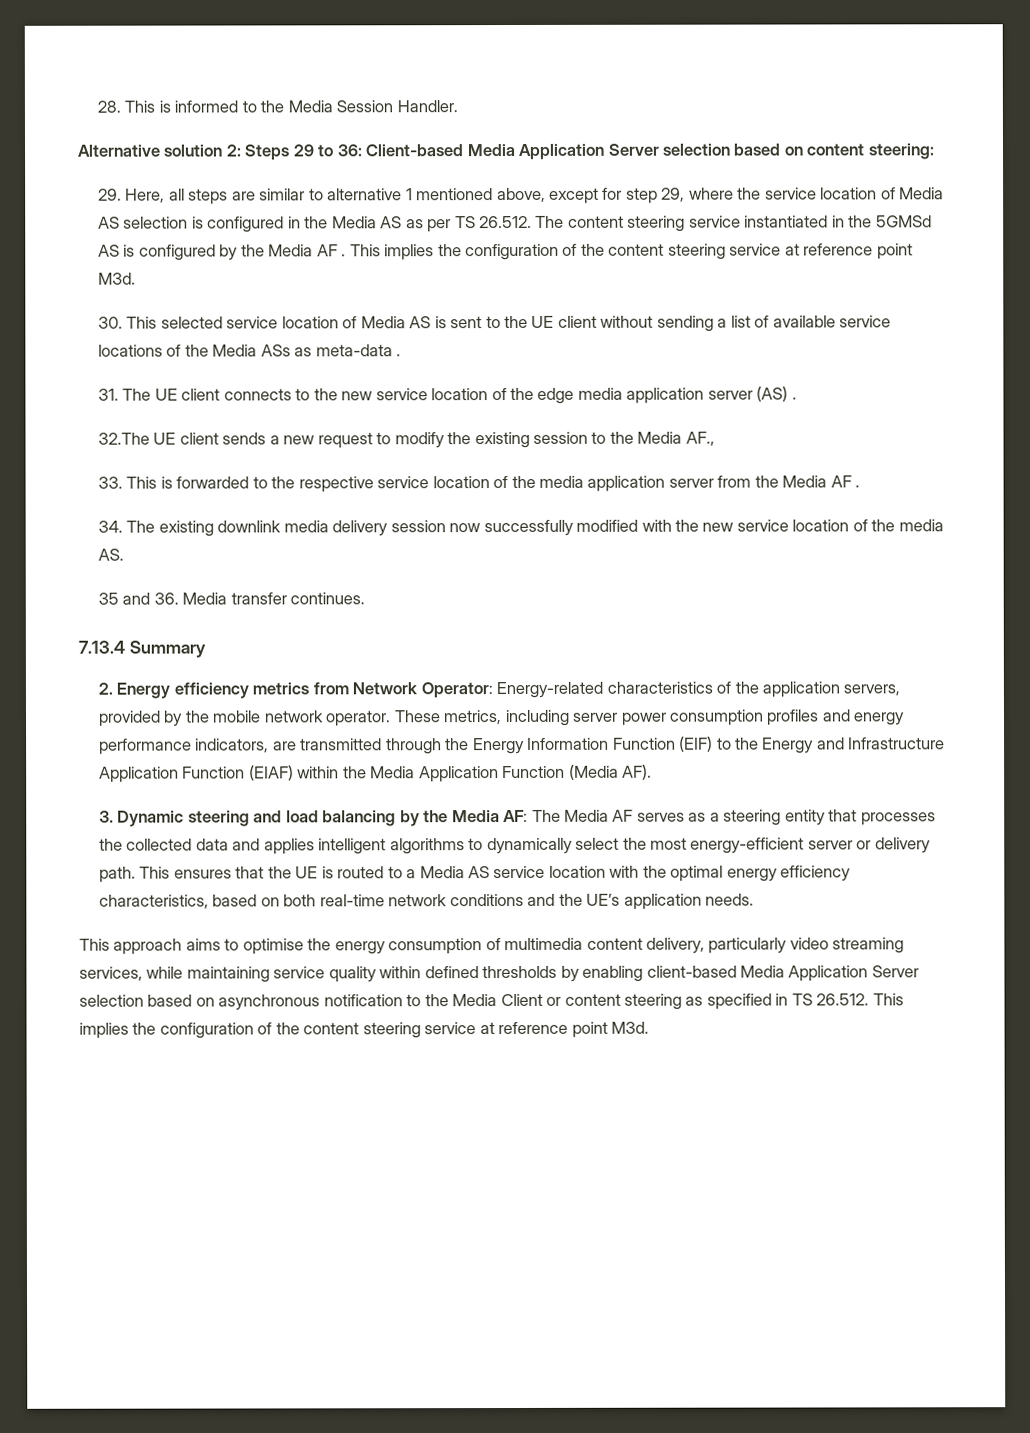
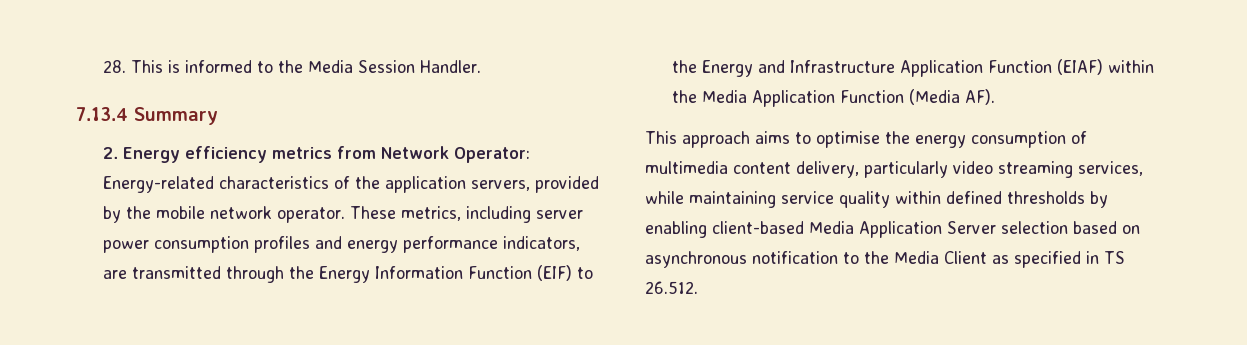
- Alternative solution 2: Steps 29 to 36: Client-based Media Application Server selection based on content steering:
- 29. Here, all steps are similar to alternative 1 mentioned above, except for step 29, where the service location of Media AS selection is configured in the Media AS as per TS 26.512. The content steering service instantiated in the 5GMSd AS is configured by the Media AF . This implies the configuration of the content steering service at reference point M3d.
- 30. This selected service location of Media AS is sent to the UE client without sending a list of available service locations of the Media ASs as meta-data .
- 31. The UE client connects to the new service location of the edge media application server (AS) .
- 32.The UE client sends a new request to modify the existing session to the Media AF.,
- 33. This is forwarded to the respective service location of the media application server from the Media AF .
- 34. The existing downlink media delivery session now successfully modified with the new service location of the media AS.
- 35 and 36. Media transfer continues.
- 3. Dynamic steering and load balancing by the Media AF: The Media AF serves as a steering entity that processes the collected data and applies intelligent algorithms to dynamically select the most energy-efficient server or delivery path. This ensures that the UE is routed to a Media AS service location with the optimal energy efficiency characteristics, based on both real-time network conditions and the UE’s application needs.
- This approach aims to optimise the energy consumption of multimedia content delivery, particularly video streaming services, while maintaining service quality within defined thresholds by enabling client-based Media Application Server selection based on asynchronous notification to the Media Client or content steering as specified in TS 26.512. This implies the configuration of the content steering service at reference point M3d.
+ This approach aims to optimise the energy consumption of multimedia content delivery, particularly video streaming services, while maintaining service quality within defined thresholds by enabling client-based Media Application Server selection based on asynchronous notification to the Media Client as specified in TS 26.512.

